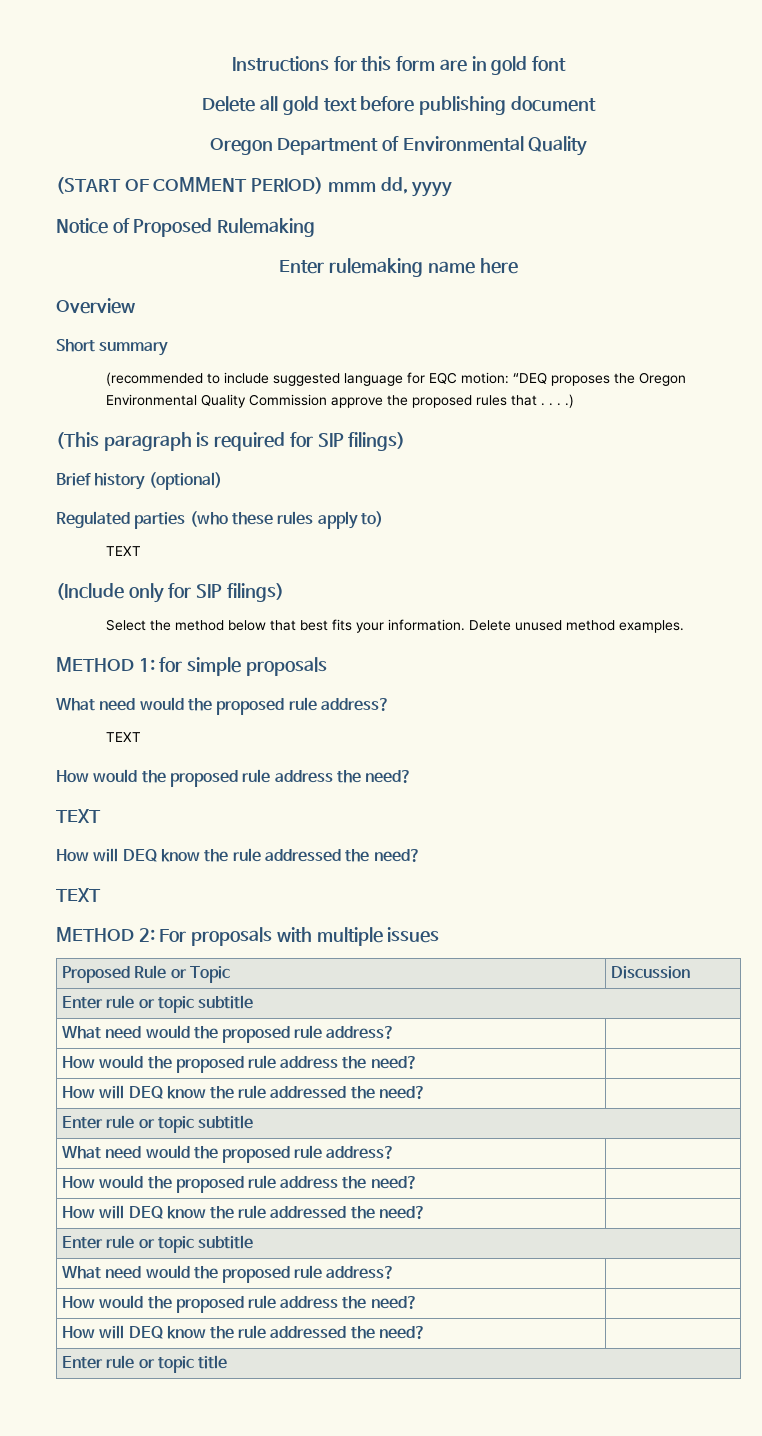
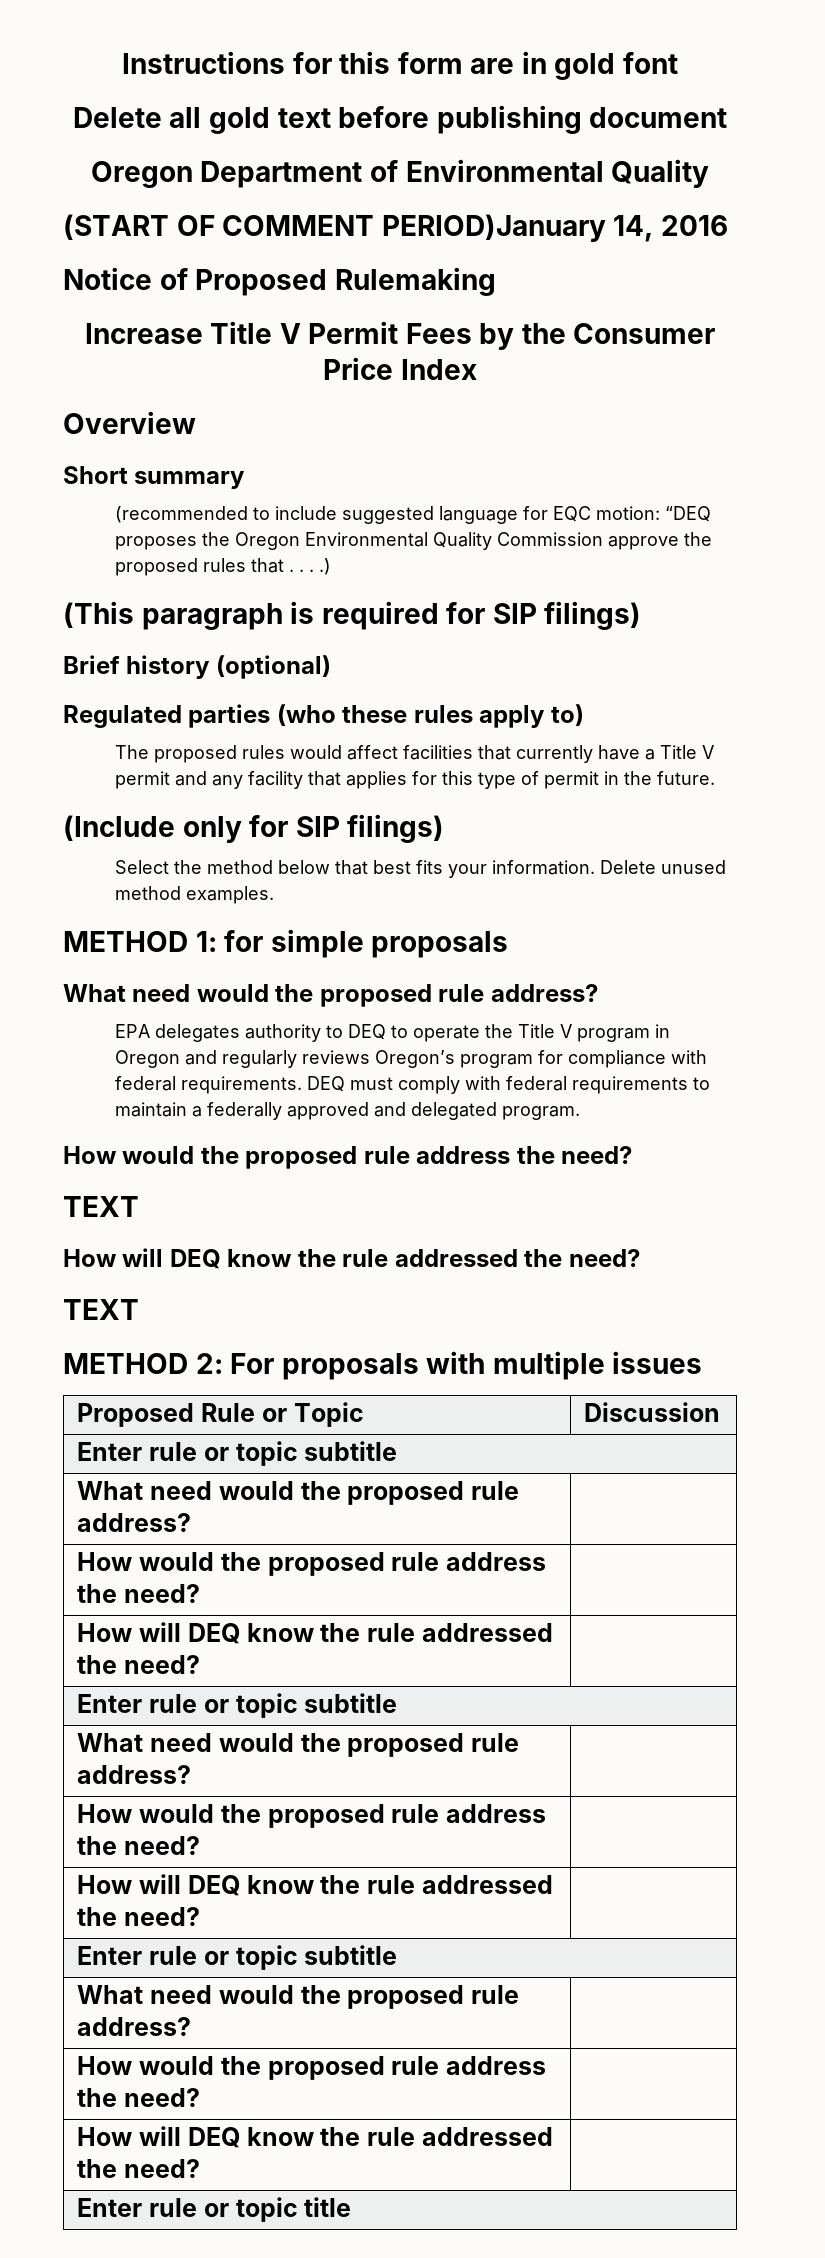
- (START OF COMMENT PERIOD) mmm dd, yyyy
+ (START OF COMMENT PERIOD)January 14, 2016
- Enter rulemaking name here
+ Increase Title V Permit Fees by the Consumer Price Index
  Regulated parties (who these rules apply to)
- TEXT
+ The proposed rules would affect facilities that currently have a Title V permit and any facility that applies for this type of permit in the future.
  METHOD 1: for simple proposals
  What need would the proposed rule address?
- TEXT
+ EPA delegates authority to DEQ to operate the Title V program in Oregon and regularly reviews Oregon’s program for compliance with federal requirements. DEQ must comply with federal requirements to maintain a federally approved and delegated program.

